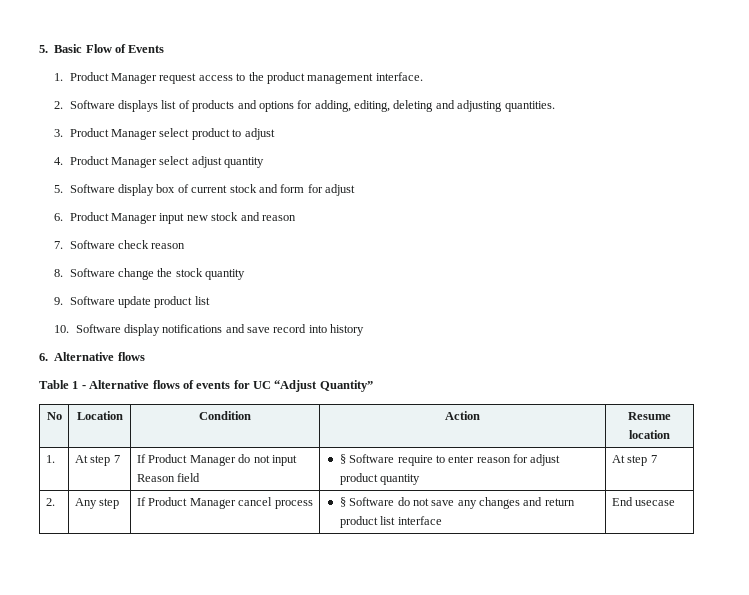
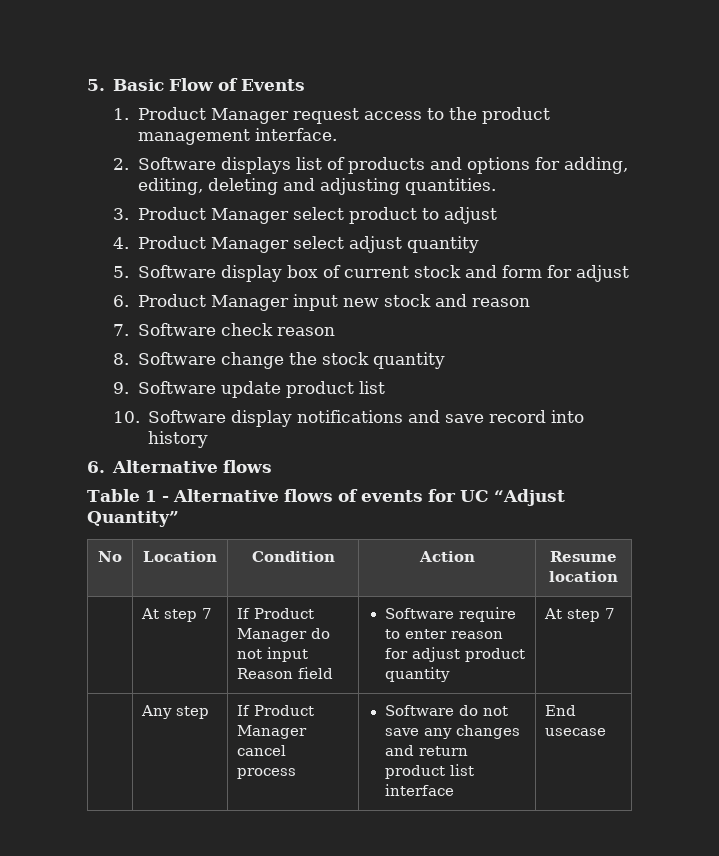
- 1. | At step 7 | If Product Manager do not input Reason field | § Software require to enter reason for adjust product quantity | At step 7
+ | At step 7 | If Product Manager do not input Reason field | Software require to enter reason for adjust product quantity | At step 7
- 2. | Any step | If Product Manager cancel process | § Software do not save any changes and return product list interface | End usecase
+ | Any step | If Product Manager cancel process | Software do not save any changes and return product list interface | End usecase

